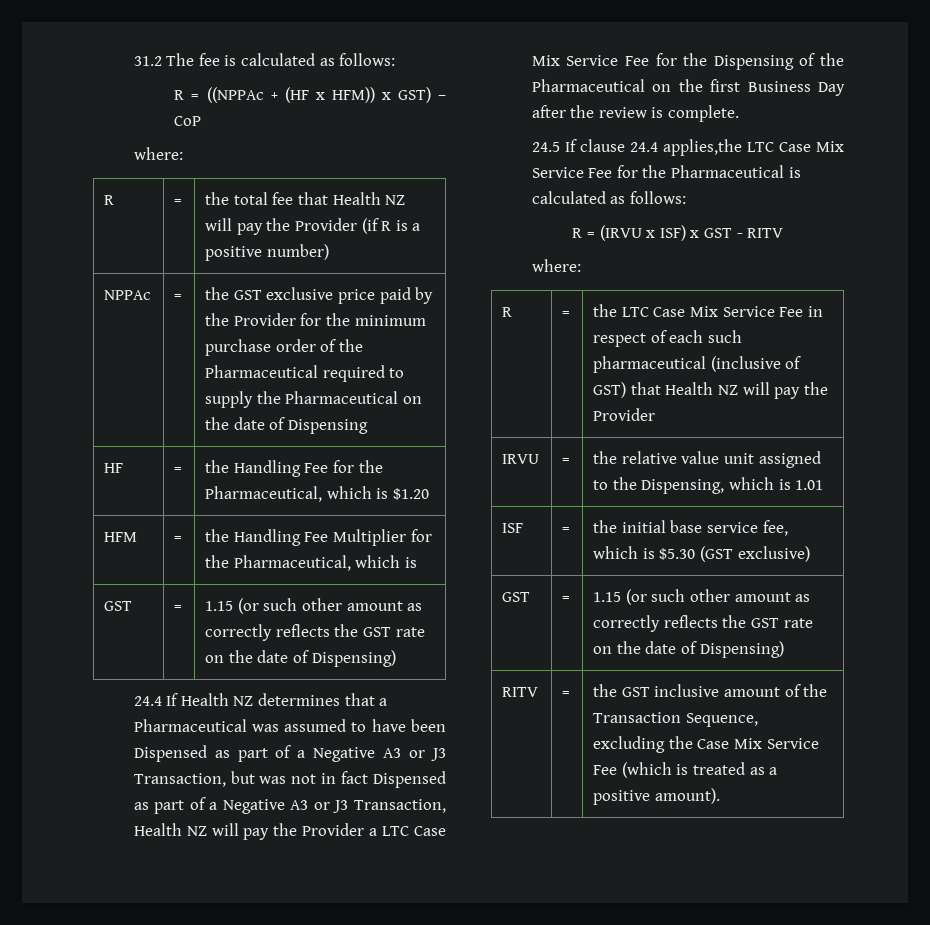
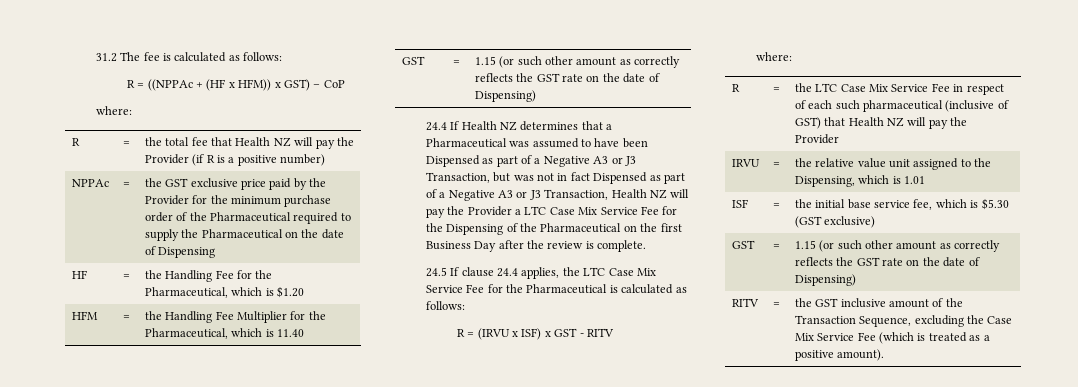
- HFM | = | the Handling Fee Multiplier for the Pharmaceutical, which is
+ HFM | = | the Handling Fee Multiplier for the Pharmaceutical, which is 11.40
- 24.5 If clause 24.4 applies,the LTC Case Mix Service Fee for the Pharmaceutical is calculated as follows:
+ 24.5 If clause 24.4 applies, the LTC Case Mix Service Fee for the Pharmaceutical is calculated as follows:

